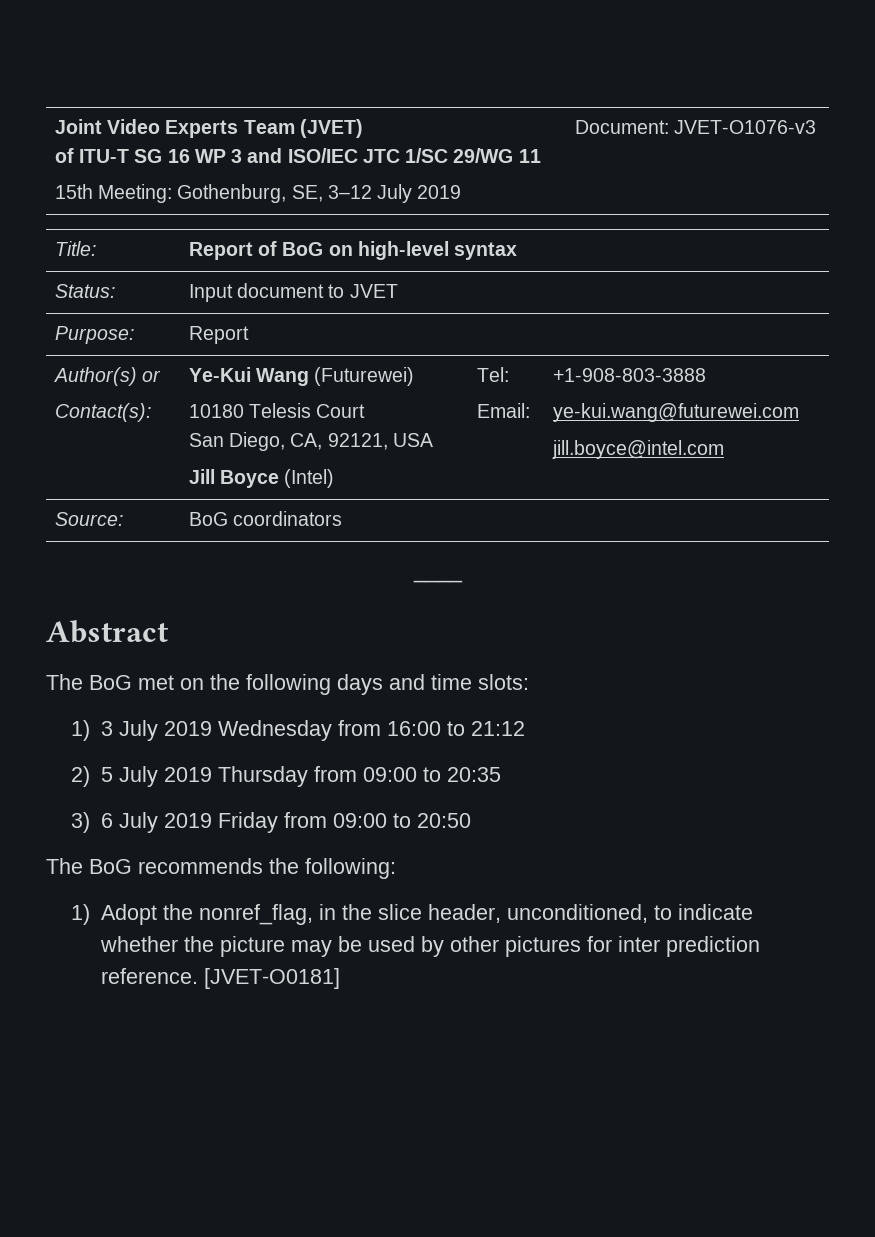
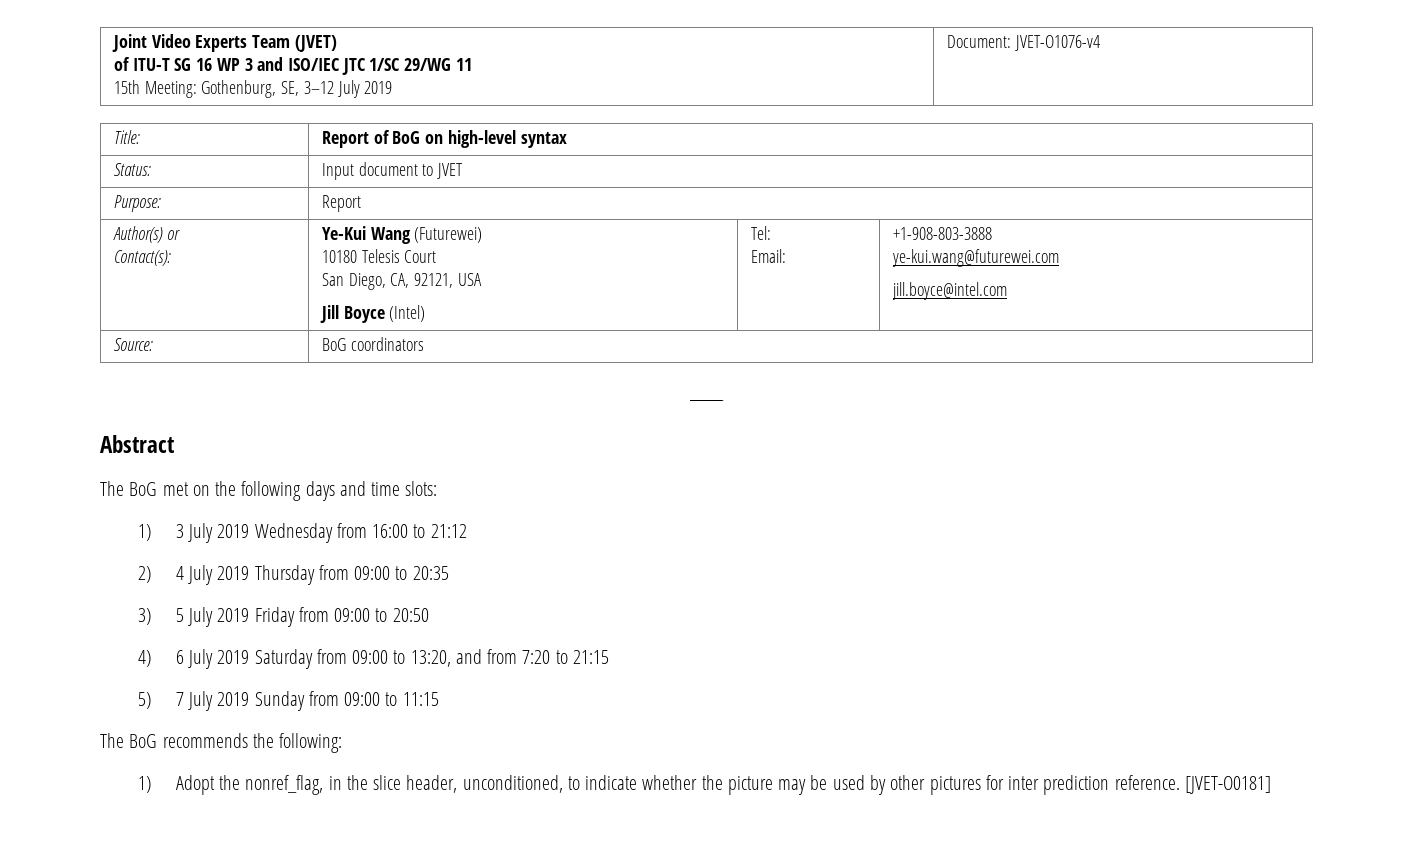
  Joint Video Experts Team (JVET)
  of ITU-T SG 16 WP 3 and ISO/IEC JTC 1/SC 29/WG 11
- 15th Meeting: Gothenburg, SE, 3–12 July 2019 | Document: JVET-O1076-v3
+ 15th Meeting: Gothenburg, SE, 3–12 July 2019 | Document: JVET-O1076-v4
- 2) 5 July 2019 Thursday from 09:00 to 20:35
+ 2) 4 July 2019 Thursday from 09:00 to 20:35
- 3) 6 July 2019 Friday from 09:00 to 20:50
+ 3) 5 July 2019 Friday from 09:00 to 20:50
+ 4) 6 July 2019 Saturday from 09:00 to 13:20, and from 7:20 to 21:15
+ 5) 7 July 2019 Sunday from 09:00 to 11:15

